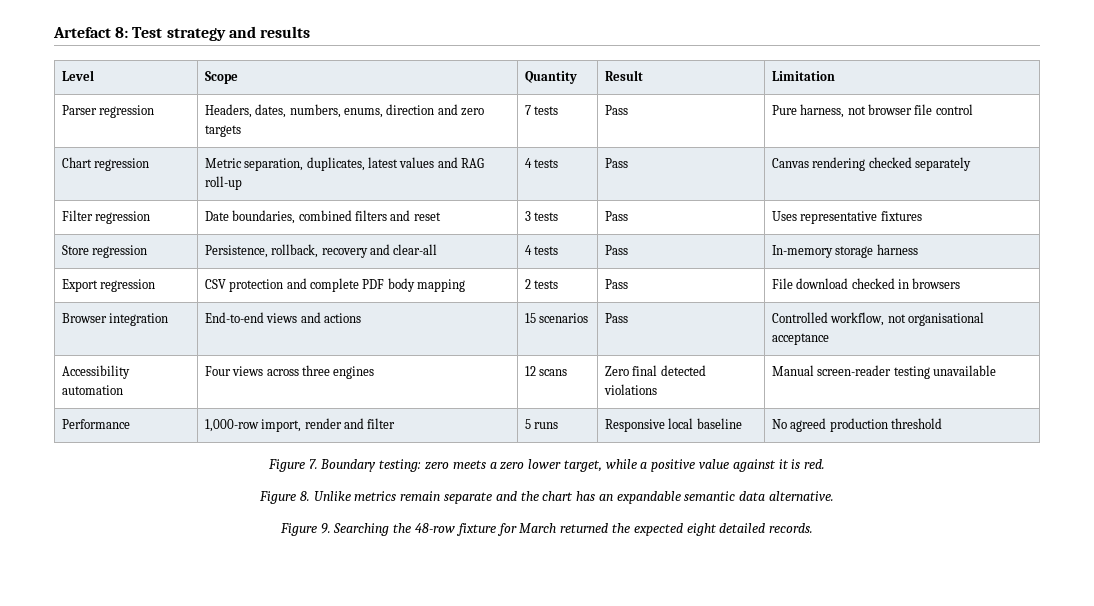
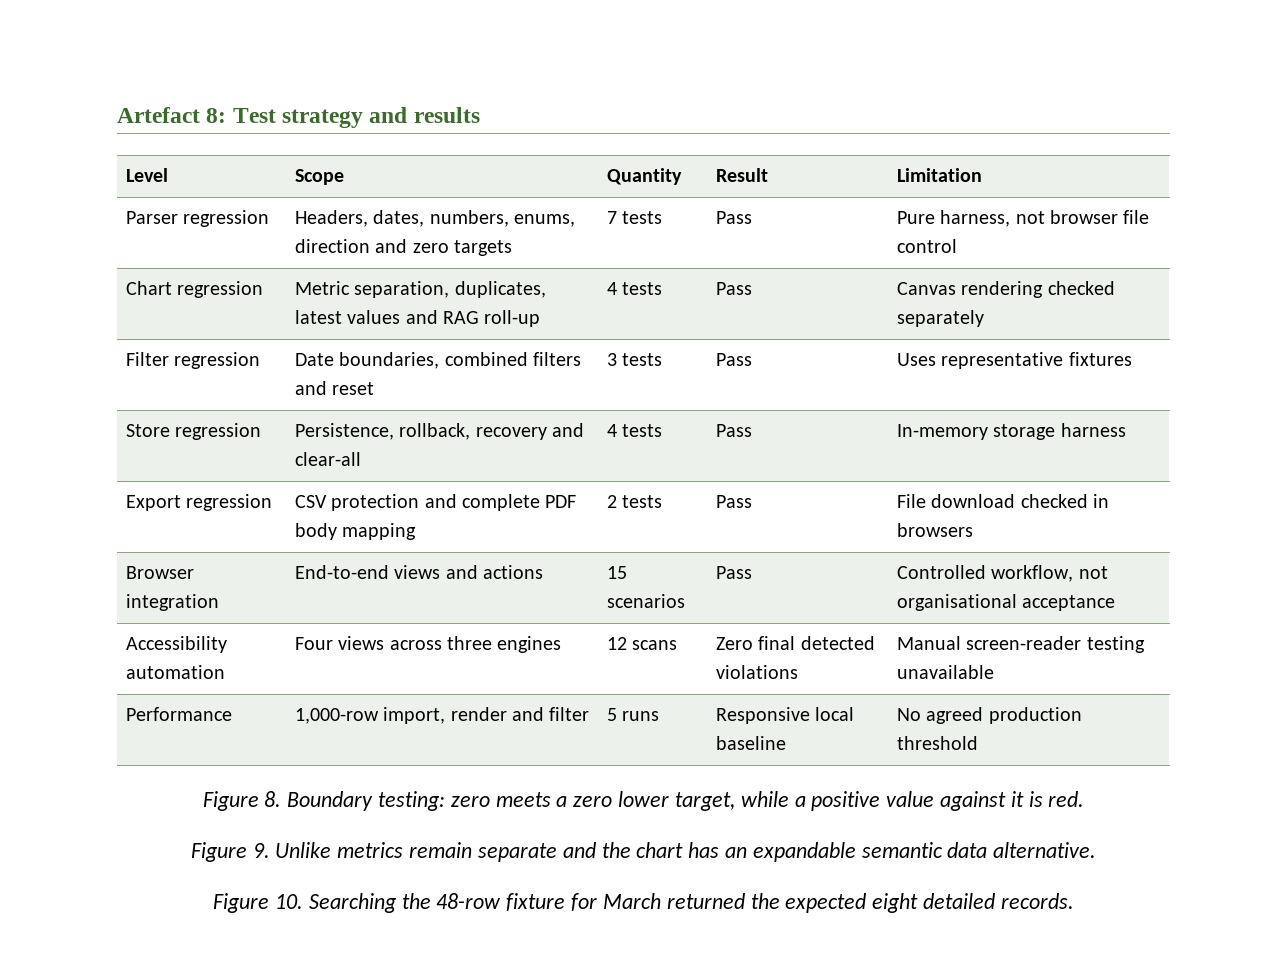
- Figure 7. Boundary testing: zero meets a zero lower target, while a positive value against it is red.
+ Figure 8. Boundary testing: zero meets a zero lower target, while a positive value against it is red.
- Figure 8. Unlike metrics remain separate and the chart has an expandable semantic data alternative.
+ Figure 9. Unlike metrics remain separate and the chart has an expandable semantic data alternative.
- Figure 9. Searching the 48-row fixture for March returned the expected eight detailed records.
+ Figure 10. Searching the 48-row fixture for March returned the expected eight detailed records.

